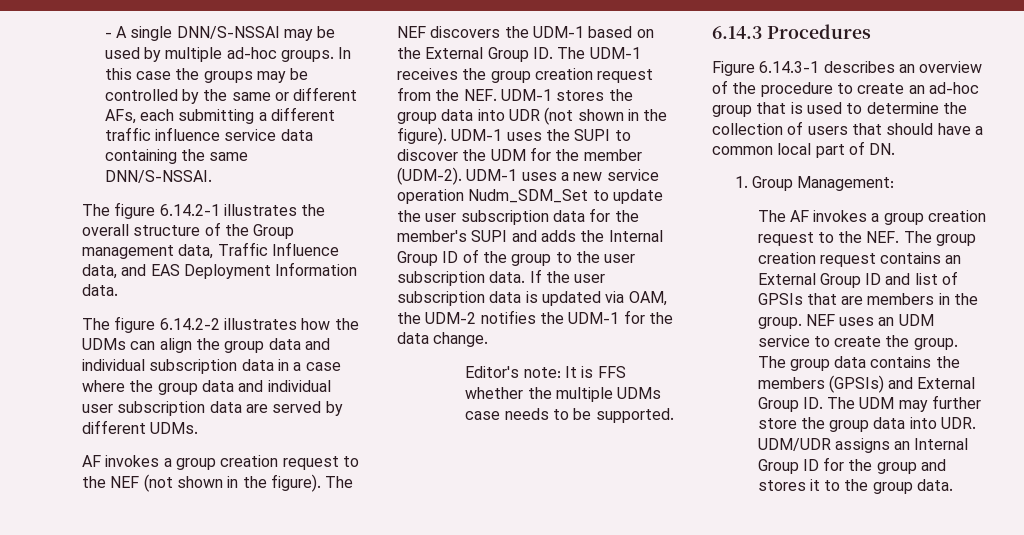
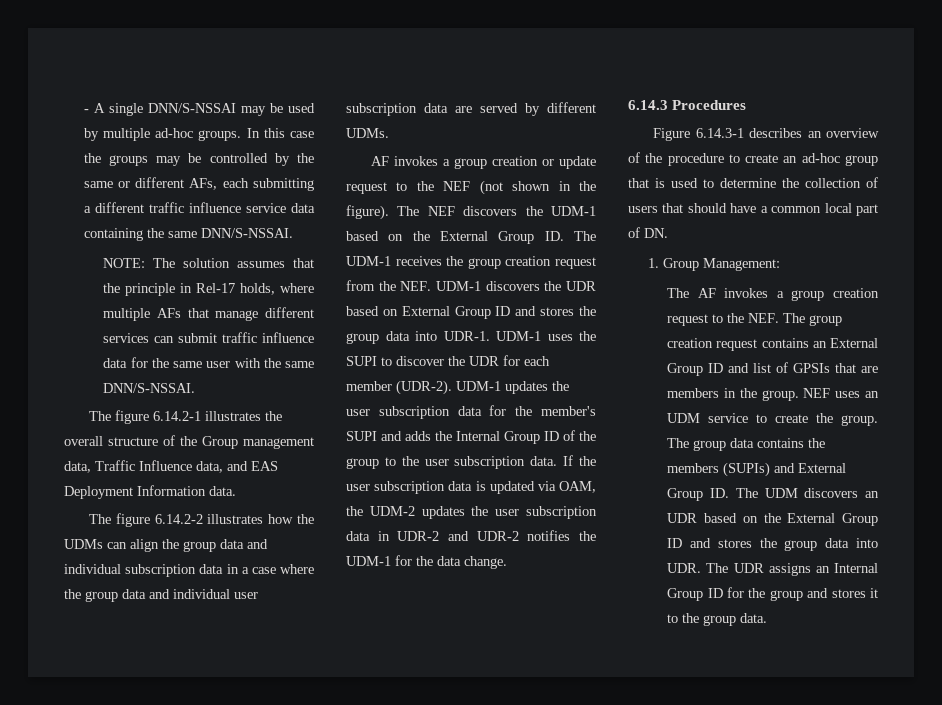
+ NOTE: The solution assumes that the principle in Rel-17 holds, where multiple AFs that manage different services can submit traffic influence data for the same user with the same DNN/S-NSSAI.
- AF invokes a group creation request to the NEF (not shown in the figure).
+ AF invokes a group creation or update request to the NEF (not shown in the figure).
- The NEF discovers the UDM-1 based on the External Group ID. The UDM-1 receives the group creation request from the NEF. UDM-1 stores the group data into UDR (not shown in the figure).
+ The NEF discovers the UDM-1 based on the External Group ID. The UDM-1 receives the group creation request from the NEF. UDM-1 discovers the UDR based on External Group ID and stores the group data into UDR-1.
- UDM-1 uses the SUPI to discover the UDM for the member (UDM-2). UDM-1 uses a new service operation Nudm_SDM_Set to update the user subscription data for the member's SUPI and adds the Internal Group ID of the group to the user subscription data.
+ UDM-1 uses the SUPI to discover the UDR for each member (UDR-2). UDM-1 updates the user subscription data for the member's SUPI and adds the Internal Group ID of the group to the user subscription data.
- If the user subscription data is updated via OAM, the UDM-2 notifies the UDM-1 for the data change.
+ If the user subscription data is updated via OAM, the UDM-2 updates the user subscription data in UDR-2 and UDR-2 notifies the UDM-1 for the data change.
- Editor's note: It is FFS whether the multiple UDMs case needs to be supported.
- The group data contains the members (GPSIs) and External Group ID. The UDM may further store the group data into UDR. UDM/UDR assigns an Internal Group ID for the group and stores it to the group data.
+ The group data contains the members (SUPIs) and External Group ID. The UDM discovers an UDR based on the External Group ID and stores the group data into UDR. The UDR assigns an Internal Group ID for the group and stores it to the group data.

